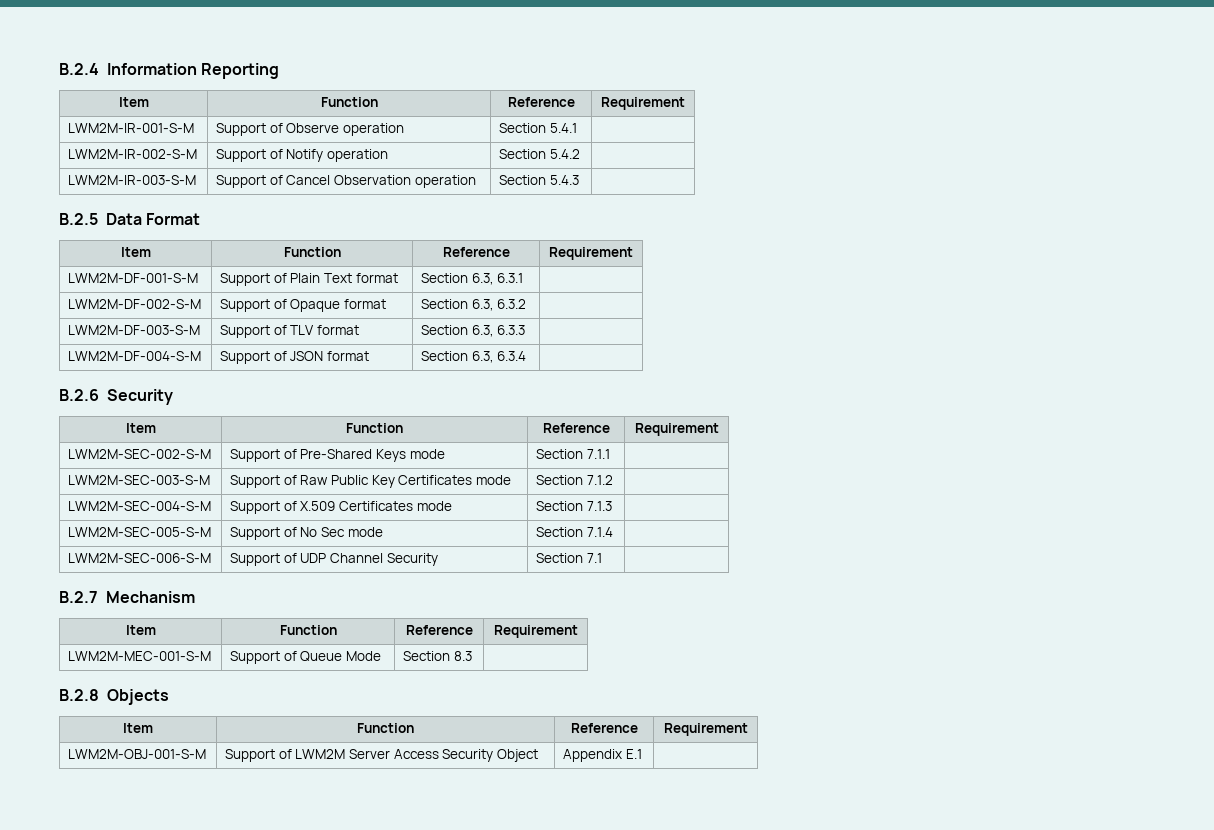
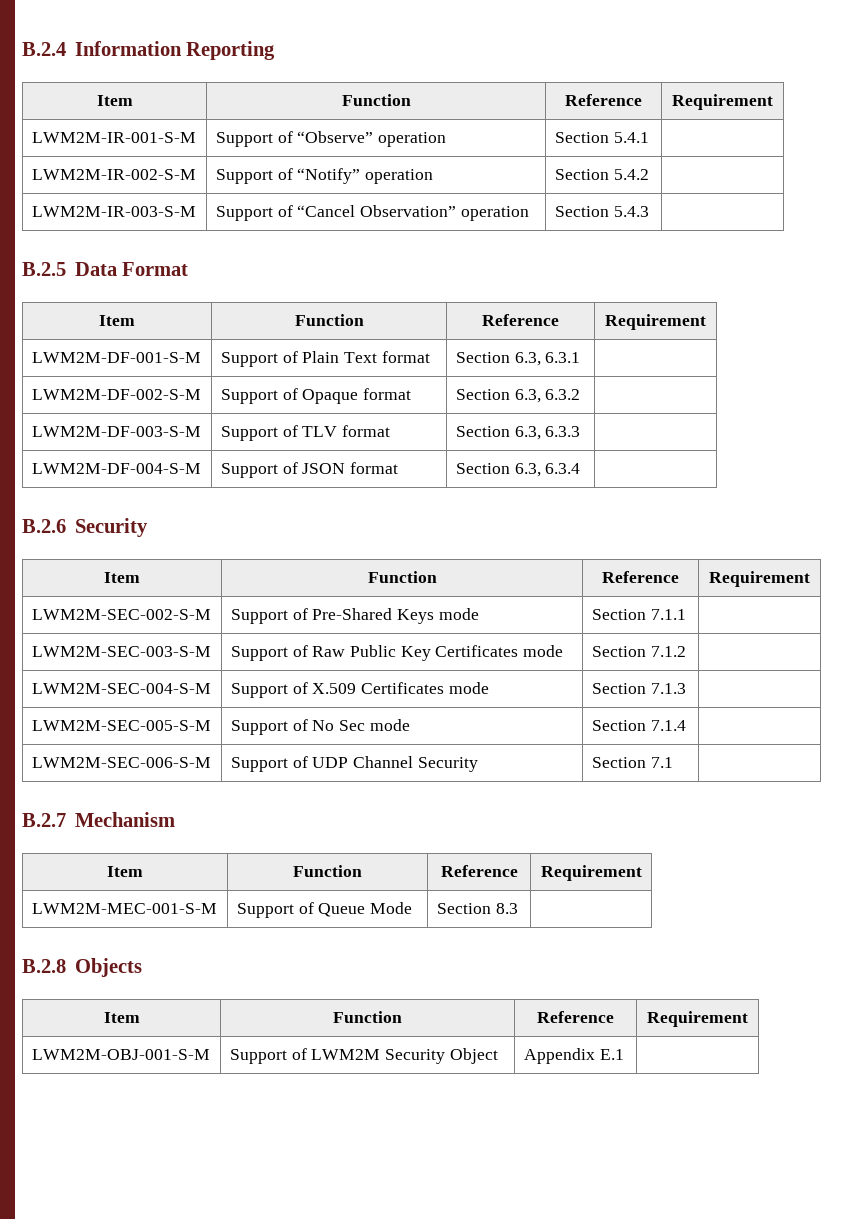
- LWM2M-IR-001-S-M | Support of Observe operation | Section 5.4.1 |
+ LWM2M-IR-001-S-M | Support of “Observe” operation | Section 5.4.1 |
- LWM2M-IR-002-S-M | Support of Notify operation | Section 5.4.2 |
+ LWM2M-IR-002-S-M | Support of “Notify” operation | Section 5.4.2 |
- LWM2M-IR-003-S-M | Support of Cancel Observation operation | Section 5.4.3 |
+ LWM2M-IR-003-S-M | Support of “Cancel Observation” operation | Section 5.4.3 |
- LWM2M-OBJ-001-S-M | Support of LWM2M Server Access Security Object | Appendix E.1 |
+ LWM2M-OBJ-001-S-M | Support of LWM2M Security Object | Appendix E.1 |

